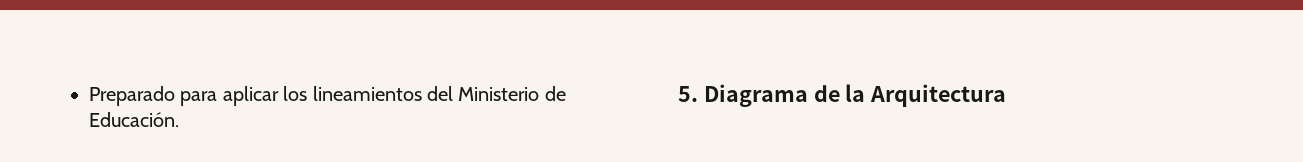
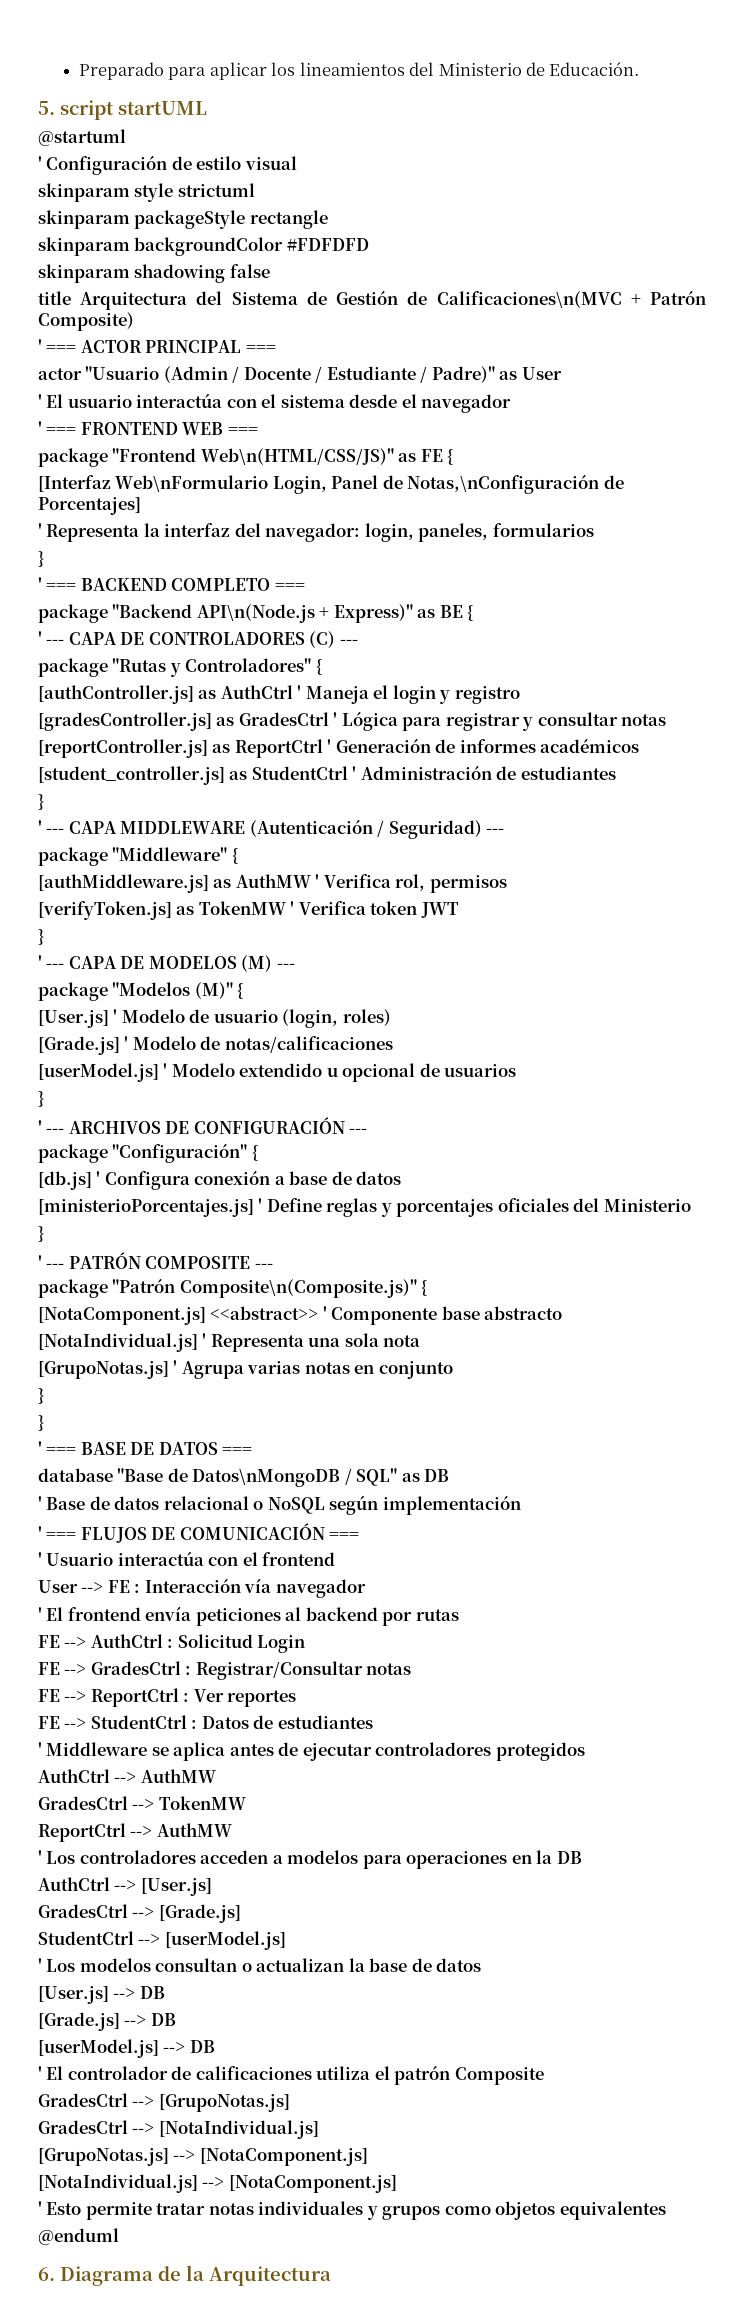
- 5. Diagrama de la Arquitectura
+ 5. script startUML
+ @startuml
+ ' Configuración de estilo visual
+ skinparam style strictuml
+ skinparam packageStyle rectangle
+ skinparam backgroundColor #FDFDFD
+ skinparam shadowing false
+ title Arquitectura del Sistema de Gestión de Calificaciones\n(MVC + Patrón Composite)
+ ' === ACTOR PRINCIPAL ===
+ actor "Usuario (Admin / Docente / Estudiante / Padre)" as User
+ ' El usuario interactúa con el sistema desde el navegador
+ ' === FRONTEND WEB ===
+ package "Frontend Web\n(HTML/CSS/JS)" as FE {
+ [Interfaz Web\nFormulario Login, Panel de Notas,\nConfiguración de Porcentajes]
+ ' Representa la interfaz del navegador: login, paneles, formularios
+ }
+ ' === BACKEND COMPLETO ===
+ package "Backend API\n(Node.js + Express)" as BE {
+ ' --- CAPA DE CONTROLADORES (C) ---
+ package "Rutas y Controladores" {
+ [authController.js] as AuthCtrl ' Maneja el login y registro
+ [gradesController.js] as GradesCtrl ' Lógica para registrar y consultar notas
+ [reportController.js] as ReportCtrl ' Generación de informes académicos
+ [student_controller.js] as StudentCtrl ' Administración de estudiantes
+ }
+ ' --- CAPA MIDDLEWARE (Autenticación / Seguridad) ---
+ package "Middleware" {
+ [authMiddleware.js] as AuthMW ' Verifica rol, permisos
+ [verifyToken.js] as TokenMW ' Verifica token JWT
+ }
+ ' --- CAPA DE MODELOS (M) ---
+ package "Modelos (M)" {
+ [User.js] ' Modelo de usuario (login, roles)
+ [Grade.js] ' Modelo de notas/calificaciones
+ [userModel.js] ' Modelo extendido u opcional de usuarios
+ }
+ ' --- ARCHIVOS DE CONFIGURACIÓN ---
+ package "Configuración" {
+ [db.js] ' Configura conexión a base de datos
+ [ministerioPorcentajes.js] ' Define reglas y porcentajes oficiales del Ministerio
+ }
+ ' --- PATRÓN COMPOSITE ---
+ package "Patrón Composite\n(Composite.js)" {
+ [NotaComponent.js] <<abstract>> ' Componente base abstracto
+ [NotaIndividual.js] ' Representa una sola nota
+ [GrupoNotas.js] ' Agrupa varias notas en conjunto
+ }
+ }
+ ' === BASE DE DATOS ===
+ database "Base de Datos\nMongoDB / SQL" as DB
+ ' Base de datos relacional o NoSQL según implementación
+ ' === FLUJOS DE COMUNICACIÓN ===
+ ' Usuario interactúa con el frontend
+ User --> FE : Interacción vía navegador
+ ' El frontend envía peticiones al backend por rutas
+ FE --> AuthCtrl : Solicitud Login
+ FE --> GradesCtrl : Registrar/Consultar notas
+ FE --> ReportCtrl : Ver reportes
+ FE --> StudentCtrl : Datos de estudiantes
+ ' Middleware se aplica antes de ejecutar controladores protegidos
+ AuthCtrl --> AuthMW
+ GradesCtrl --> TokenMW
+ ReportCtrl --> AuthMW
+ ' Los controladores acceden a modelos para operaciones en la DB
+ AuthCtrl --> [User.js]
+ GradesCtrl --> [Grade.js]
+ StudentCtrl --> [userModel.js]
+ ' Los modelos consultan o actualizan la base de datos
+ [User.js] --> DB
+ [Grade.js] --> DB
+ [userModel.js] --> DB
+ ' El controlador de calificaciones utiliza el patrón Composite
+ GradesCtrl --> [GrupoNotas.js]
+ GradesCtrl --> [NotaIndividual.js]
+ [GrupoNotas.js] --> [NotaComponent.js]
+ [NotaIndividual.js] --> [NotaComponent.js]
+ ' Esto permite tratar notas individuales y grupos como objetos equivalentes
+ @enduml
+ 6. Diagrama de la Arquitectura

